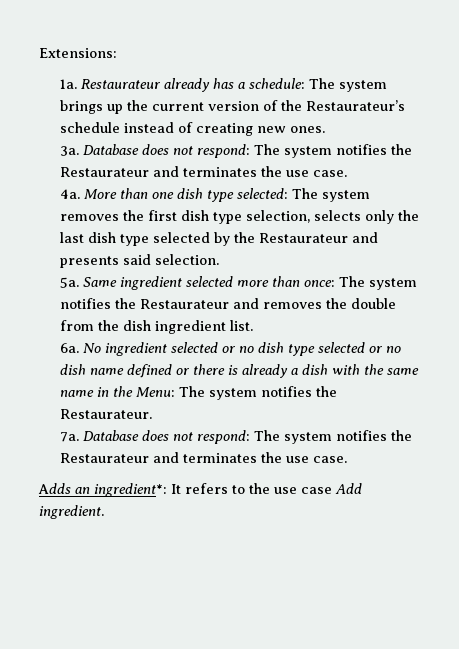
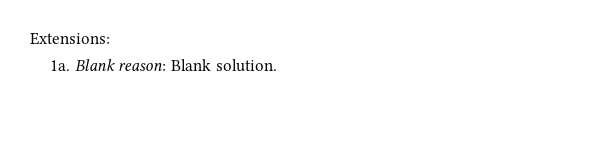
- Restaurateur already has a schedule: The system brings up the current version of the Restaurateur’s schedule instead of creating new ones.
- 3a. Database does not respond: The system notifies the Restaurateur and terminates the use case.
- 4a. More than one dish type selected: The system removes the first dish type selection, selects only the last dish type selected by the Restaurateur and presents said selection.
- 5a. Same ingredient selected more than once: The system notifies the Restaurateur and removes the double from the dish ingredient list.
- 6a. No ingredient selected or no dish type selected or no dish name defined or there is already a dish with the same name in the Menu: The system notifies the Restaurateur.
- 7a. Database does not respond: The system notifies the Restaurateur and terminates the use case.
- Adds an ingredient*: It refers to the use case Add ingredient.
+ Blank reason: Blank solution.

